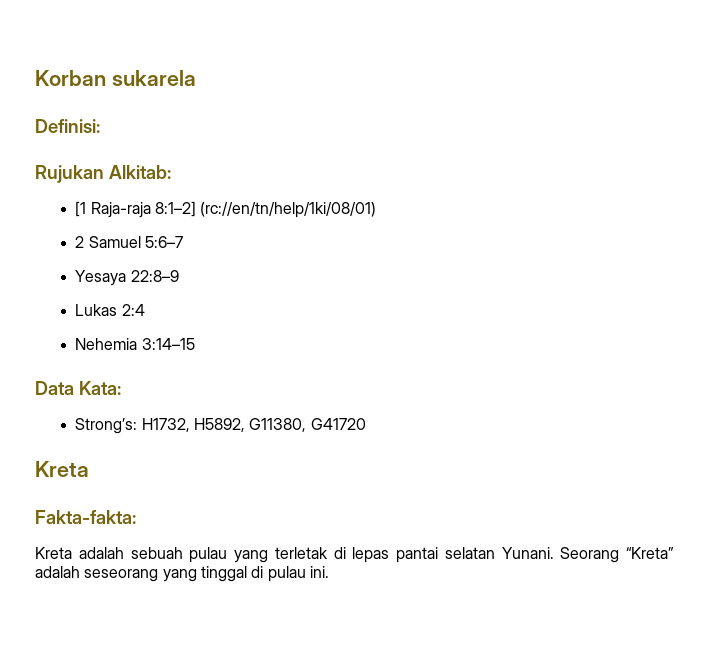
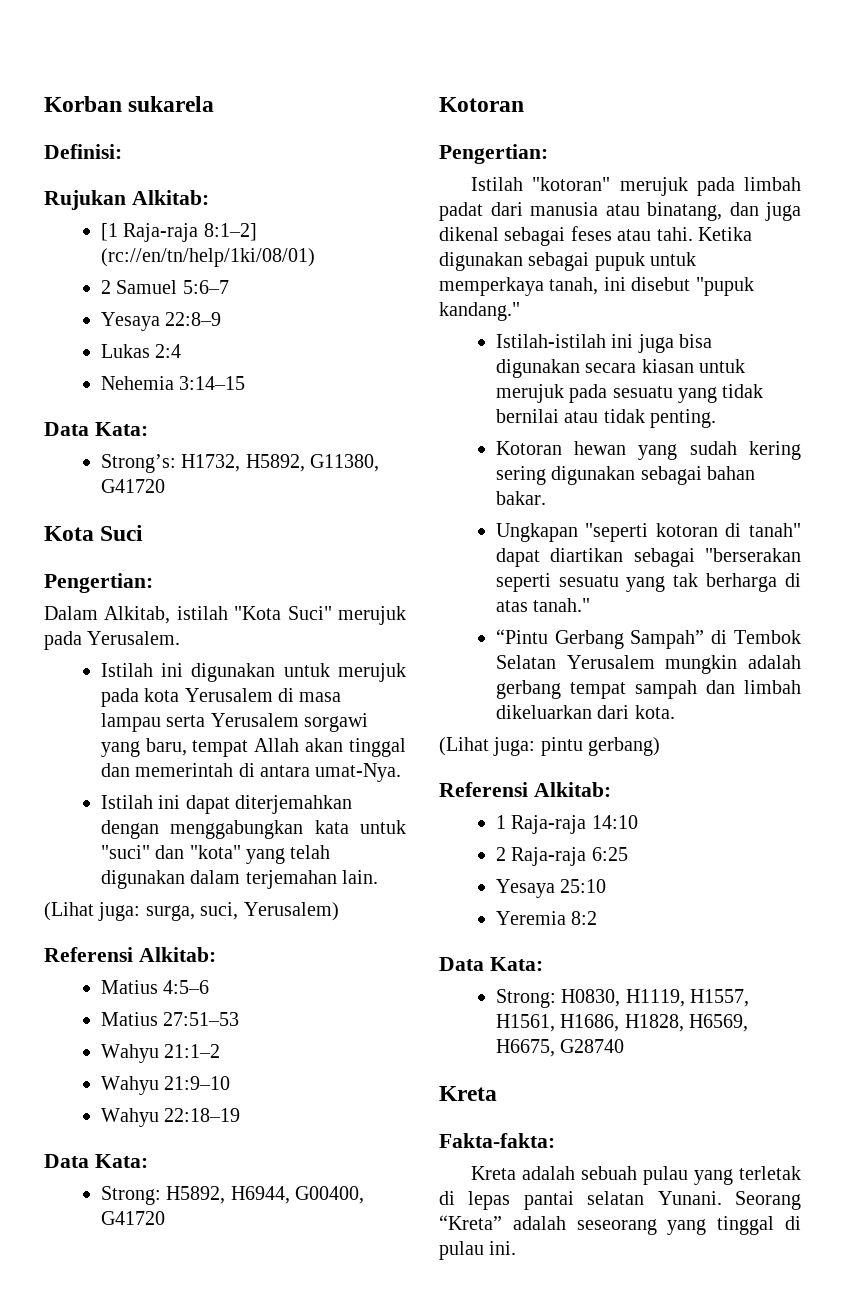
+ Kota Suci
+ Pengertian:
+ Dalam Alkitab, istilah "Kota Suci" merujuk pada Yerusalem.
+ Istilah ini digunakan untuk merujuk pada kota Yerusalem di masa lampau serta Yerusalem sorgawi yang baru, tempat Allah akan tinggal dan memerintah di antara umat-Nya.
+ Istilah ini dapat diterjemahkan dengan menggabungkan kata untuk "suci" dan "kota" yang telah digunakan dalam terjemahan lain.
+ (Lihat juga: surga, suci, Yerusalem)
+ Referensi Alkitab:
+ Matius 4:5–6
+ Matius 27:51–53
+ Wahyu 21:1–2
+ Wahyu 21:9–10
+ Wahyu 22:18–19
+ Data Kata:
+ Strong: H5892, H6944, G00400, G41720
+ Kotoran
+ Pengertian:
+ Istilah "kotoran" merujuk pada limbah padat dari manusia atau binatang, dan juga dikenal sebagai feses atau tahi. Ketika digunakan sebagai pupuk untuk memperkaya tanah, ini disebut "pupuk kandang."
+ Istilah-istilah ini juga bisa digunakan secara kiasan untuk merujuk pada sesuatu yang tidak bernilai atau tidak penting.
+ Kotoran hewan yang sudah kering sering digunakan sebagai bahan bakar.
+ Ungkapan "seperti kotoran di tanah" dapat diartikan sebagai "berserakan seperti sesuatu yang tak berharga di atas tanah."
+ “Pintu Gerbang Sampah” di Tembok Selatan Yerusalem mungkin adalah gerbang tempat sampah dan limbah dikeluarkan dari kota.
+ (Lihat juga: pintu gerbang)
+ Referensi Alkitab:
+ 1 Raja-raja 14:10
+ 2 Raja-raja 6:25
+ Yesaya 25:10
+ Yeremia 8:2
+ Data Kata:
+ Strong: H0830, H1119, H1557, H1561, H1686, H1828, H6569, H6675, G28740

